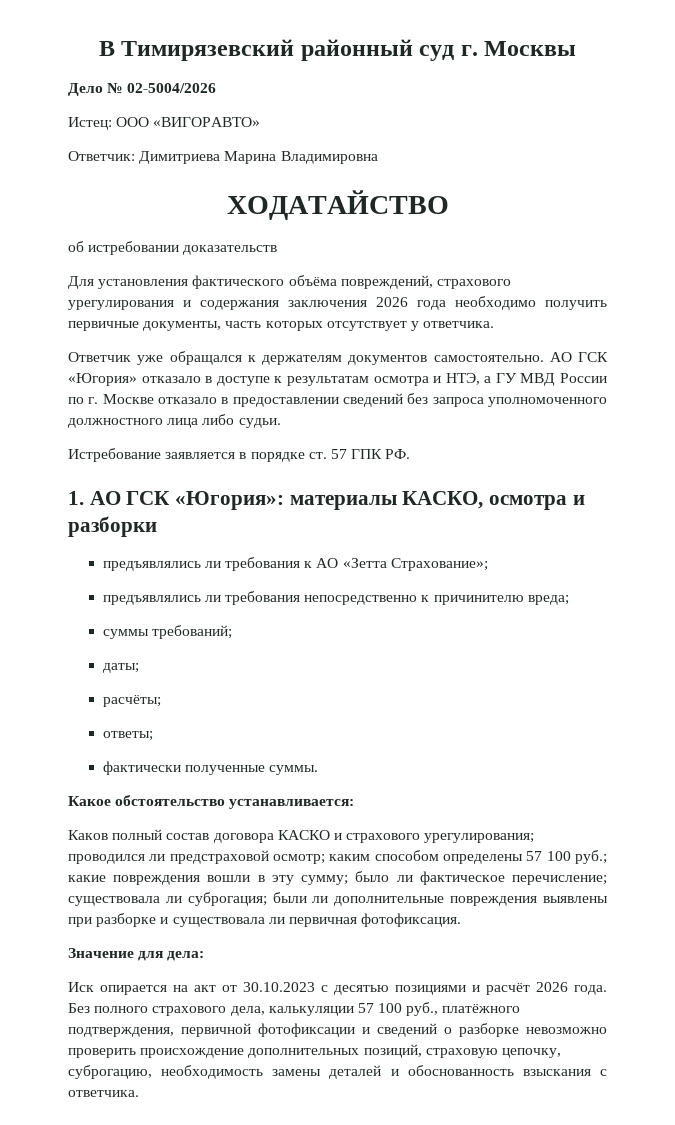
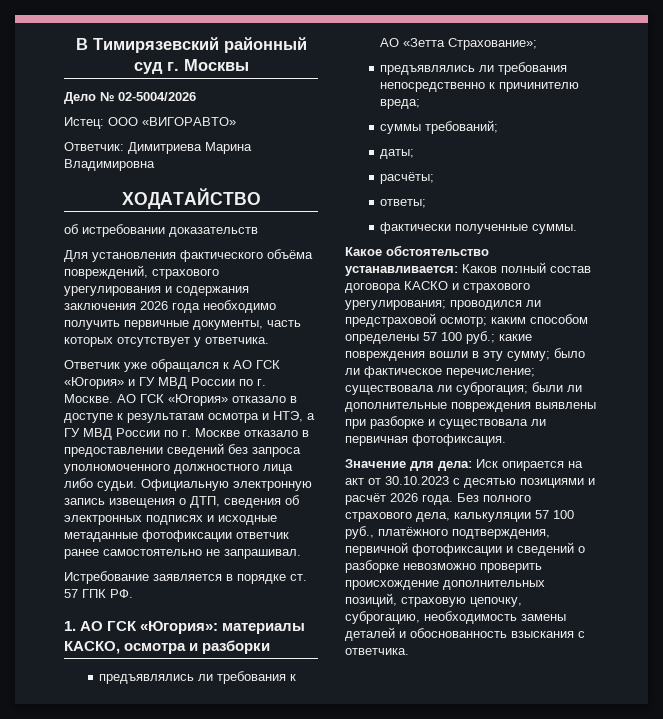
- Ответчик уже обращался к держателям документов самостоятельно.
+ Ответчик уже обращался к АО ГСК «Югория» и ГУ МВД России по г. Москве.
+ Официальную электронную запись извещения о ДТП, сведения об электронных подписях и исходные метаданные фотофиксации ответчик ранее самостоятельно не запрашивал.
- Какое обстоятельство устанавливается:
- Каков полный состав договора КАСКО и страхового урегулирования; проводился ли предстраховой осмотр; каким способом определены 57 100 руб.; какие повреждения вошли в эту сумму; было ли фактическое перечисление; существовала ли суброгация; были ли дополнительные повреждения выявлены при разборке и существовала ли первичная фотофиксация.
+ Какое обстоятельство устанавливается: Каков полный состав договора КАСКО и страхового урегулирования; проводился ли предстраховой осмотр; каким способом определены 57 100 руб.; какие повреждения вошли в эту сумму; было ли фактическое перечисление; существовала ли суброгация; были ли дополнительные повреждения выявлены при разборке и существовала ли первичная фотофиксация.
- Значение для дела:
- Иск опирается на акт от 30.10.2023 с десятью позициями и расчёт 2026 года.
+ Значение для дела: Иск опирается на акт от 30.10.2023 с десятью позициями и расчёт 2026 года.

